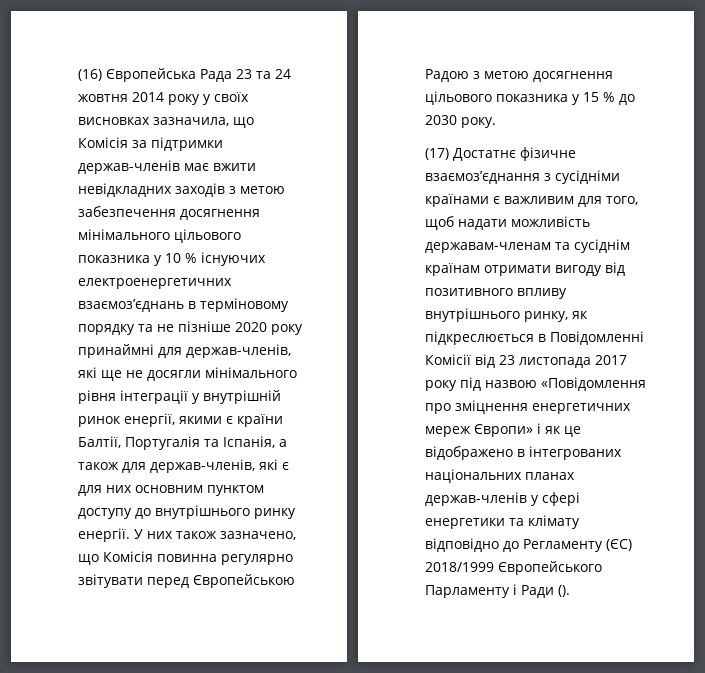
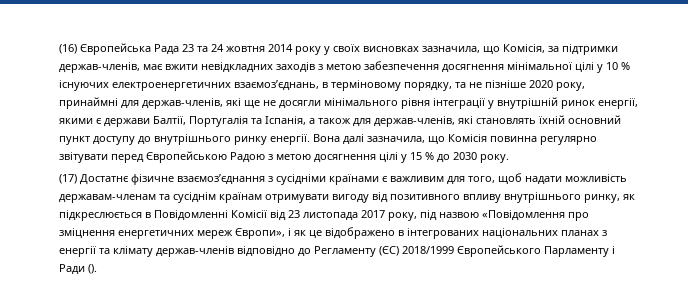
- (16) Європейська Рада 23 та 24 жовтня 2014 року у своїх висновках зазначила, що Комісія за підтримки держав-членів має вжити невідкладних заходів з метою забезпечення досягнення мінімального цільового показника у 10 % існуючих електроенергетичних взаємоз’єднань в терміновому порядку та не пізніше 2020 року принаймні для держав-членів, які ще не досягли мінімального рівня інтеграції у внутрішній ринок енергії, якими є країни Балтії, Португалія та Іспанія, а також для держав-членів, які є для них основним пунктом доступу до внутрішнього ринку енергії.
+ (16) Європейська Рада 23 та 24 жовтня 2014 року у своїх висновках зазначила, що Комісія, за підтримки держав-членів, має вжити невідкладних заходів з метою забезпечення досягнення мінімальної цілі у 10 % існуючих електроенергетичних взаємоз’єднань, в терміновому порядку, та не пізніше 2020 року, принаймні для держав-членів, які ще не досягли мінімального рівня інтеграції у внутрішній ринок енергії, якими є держави Балтії, Португалія та Іспанія, а також для держав-членів, які становлять їхній основний пункт доступу до внутрішнього ринку енергії.
- У них також зазначено, що Комісія повинна регулярно звітувати перед Європейською Радою з метою досягнення цільового показника у 15 % до 2030 року.
+ Вона далі зазначила, що Комісія повинна регулярно звітувати перед Європейською Радою з метою досягнення цілі у 15 % до 2030 року.
- (17) Достатнє фізичне взаємоз’єднання з сусідніми країнами є важливим для того, щоб надати можливість державам-членам та сусіднім країнам отримати вигоду від позитивного впливу внутрішнього ринку, як підкреслюється в Повідомленні Комісії від 23 листопада 2017 року під назвою «Повідомлення про зміцнення енергетичних мереж Європи» і як це відображено в інтегрованих національних планах держав-членів у сфері енергетики та клімату відповідно до Регламенту (ЄС) 2018/1999 Європейського Парламенту і Ради ().
+ (17) Достатнє фізичне взаємоз’єднання з сусідніми країнами є важливим для того, щоб надати можливість державам-членам та сусіднім країнам отримувати вигоду від позитивного впливу внутрішнього ринку, як підкреслюється в Повідомленні Комісії від 23 листопада 2017 року, під назвою «Повідомлення про зміцнення енергетичних мереж Європи», і як це відображено в інтегрованих національних планах з енергії та клімату держав-членів відповідно до Регламенту (ЄС) 2018/1999 Європейського Парламенту і Ради ().

